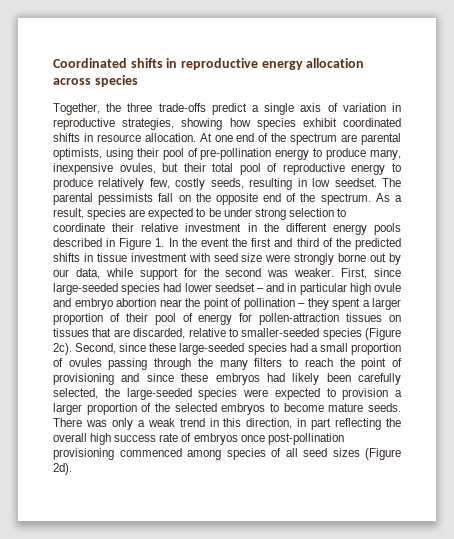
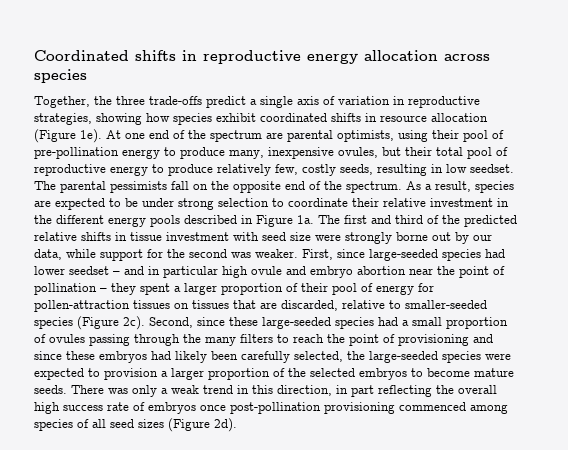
- Together, the three trade-offs predict a single axis of variation in reproductive strategies, showing how species exhibit coordinated shifts in resource allocation.
+ Together, the three trade-offs predict a single axis of variation in reproductive strategies, showing how species exhibit coordinated shifts in resource allocation (Figure 1e).
- As a result, species are expected to be under strong selection to coordinate their relative investment in the different energy pools described in Figure 1. In the event the first and third of the predicted shifts in tissue investment with seed size were strongly borne out by our data, while support for the second was weaker.
+ As a result, species are expected to be under strong selection to coordinate their relative investment in the different energy pools described in Figure 1a. The first and third of the predicted relative shifts in tissue investment with seed size were strongly borne out by our data, while support for the second was weaker.

